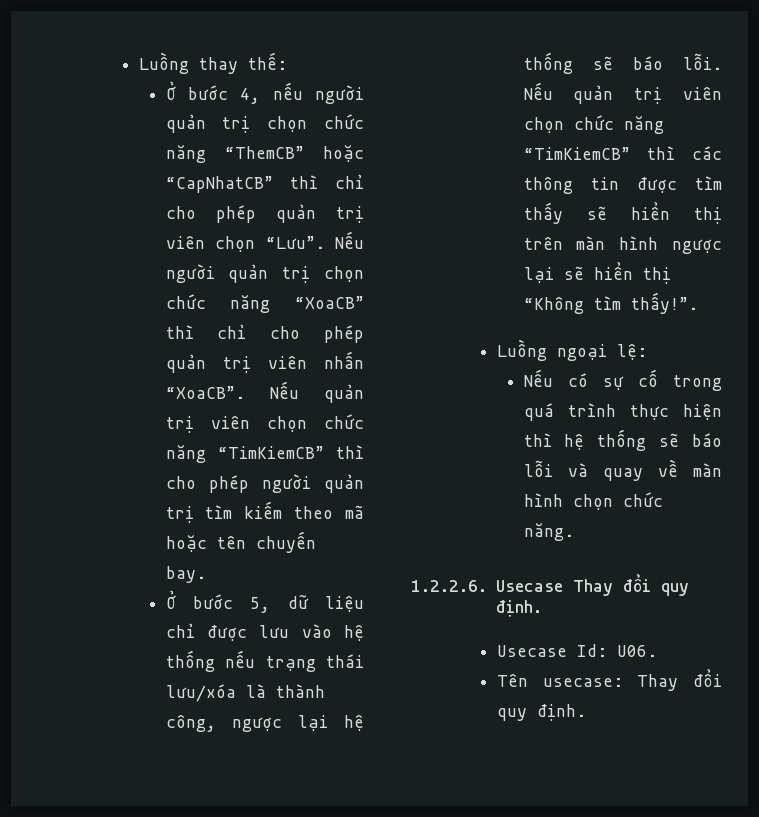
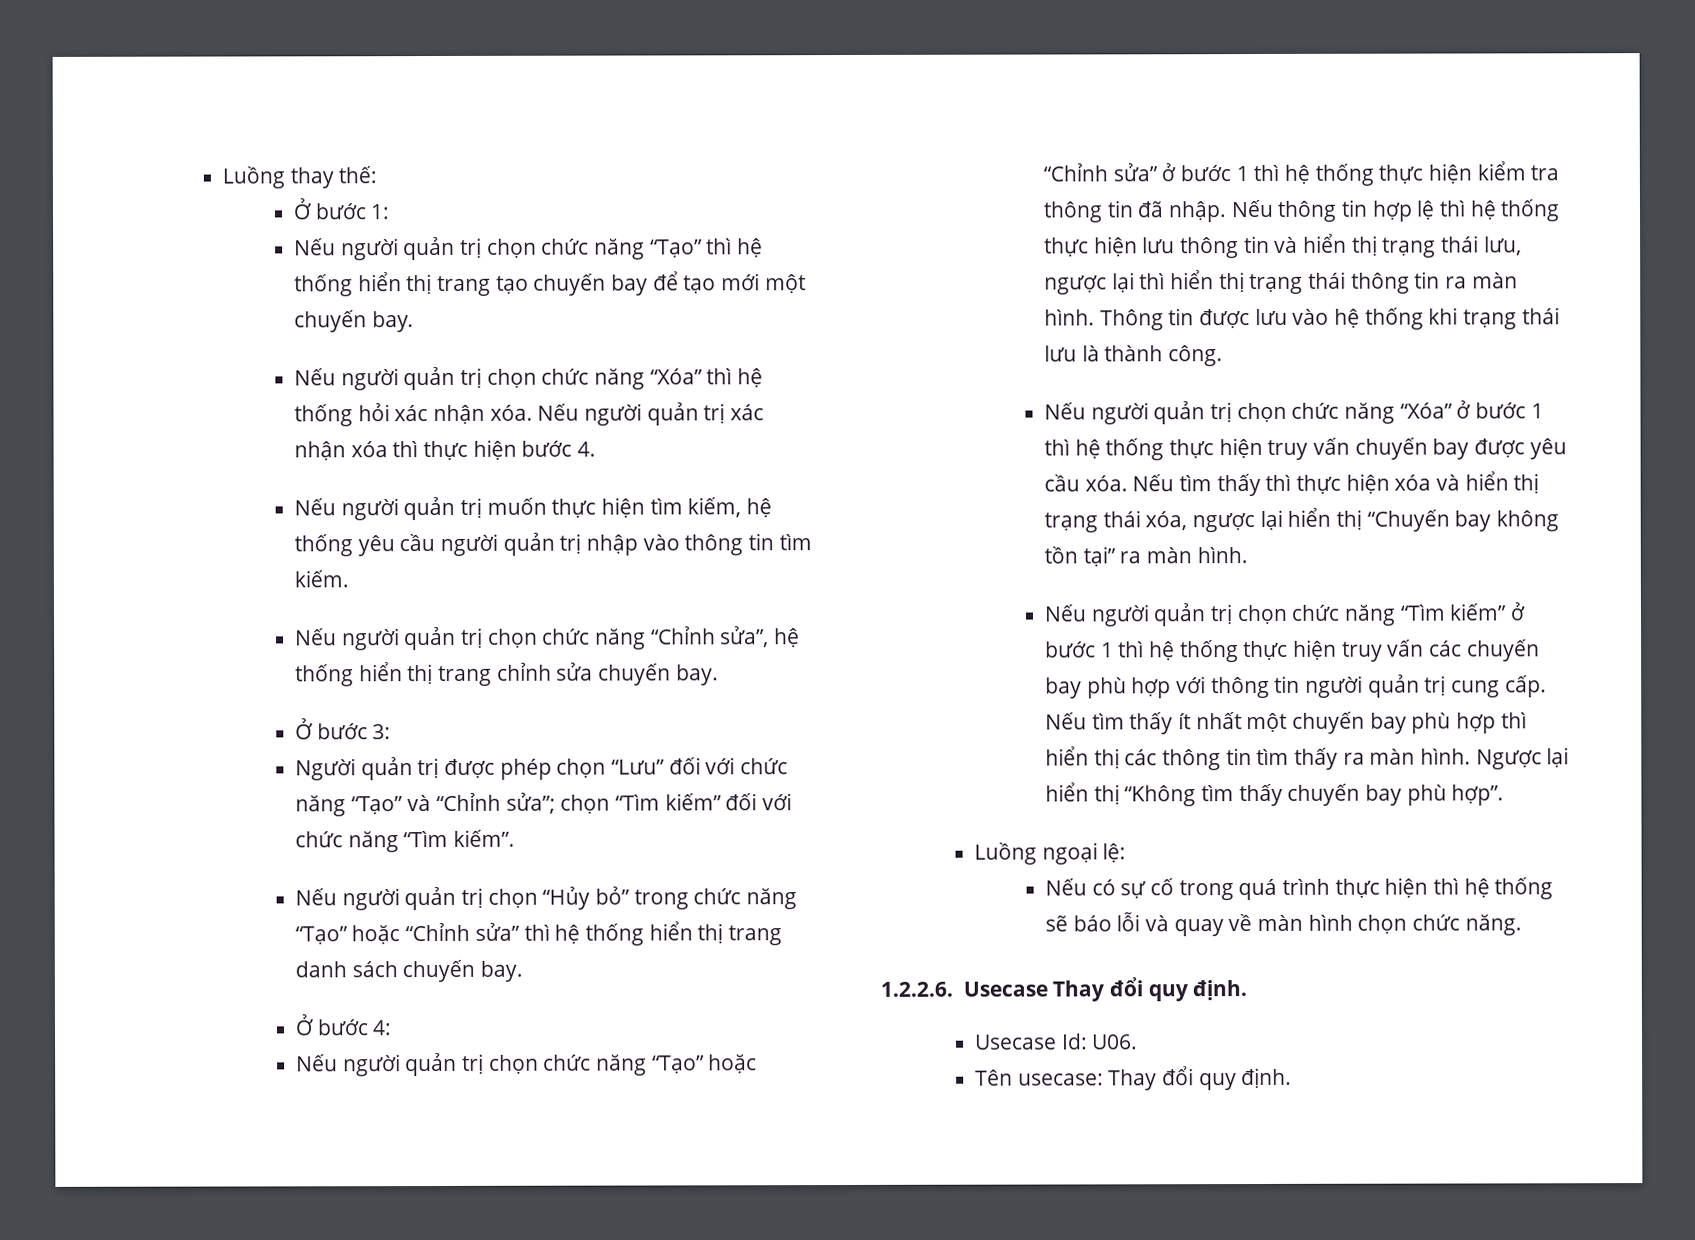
- Ở bước 4, nếu người quản trị chọn chức năng “ThemCB” hoặc “CapNhatCB” thì chỉ cho phép quản trị viên chọn “Lưu”. Nếu người quản trị chọn chức năng “XoaCB” thì chỉ cho phép quản trị viên nhấn “XoaCB”. Nếu quản trị viên chọn chức năng “TimKiemCB” thì cho phép người quản trị tìm kiếm theo mã hoặc tên chuyến bay.
- Ở bước 5, dữ liệu chỉ được lưu vào hệ thống nếu trạng thái lưu/xóa là thành công, ngược lại hệ thống sẽ báo lỗi. Nếu quản trị viên chọn chức năng “TimKiemCB” thì các thông tin được tìm thấy sẽ hiển thị trên màn hình ngược lại sẽ hiển thị “Không tìm thấy!”.
+ Ở bước 1:
+ Nếu người quản trị chọn chức năng “Tạo” thì hệ thống hiển thị trang tạo chuyến bay để tạo mới một chuyến bay.
+ Nếu người quản trị chọn chức năng “Xóa” thì hệ thống hỏi xác nhận xóa. Nếu người quản trị xác nhận xóa thì thực hiện bước 4.
+ Nếu người quản trị muốn thực hiện tìm kiếm, hệ thống yêu cầu người quản trị nhập vào thông tin tìm kiếm.
+ Nếu người quản trị chọn chức năng “Chỉnh sửa”, hệ thống hiển thị trang chỉnh sửa chuyến bay.
+ Ở bước 3:
+ Người quản trị được phép chọn “Lưu” đối với chức năng “Tạo” và “Chỉnh sửa”; chọn “Tìm kiếm” đối với chức năng “Tìm kiếm”.
+ Nếu người quản trị chọn “Hủy bỏ” trong chức năng “Tạo” hoặc “Chỉnh sửa” thì hệ thống hiển thị trang danh sách chuyến bay.
+ Ở bước 4:
+ Nếu người quản trị chọn chức năng “Tạo” hoặc “Chỉnh sửa” ở bước 1 thì hệ thống thực hiện kiểm tra thông tin đã nhập. Nếu thông tin hợp lệ thì hệ thống thực hiện lưu thông tin và hiển thị trạng thái lưu, ngược lại thì hiển thị trạng thái thông tin ra màn hình. Thông tin được lưu vào hệ thống khi trạng thái lưu là thành công.
+ Nếu người quản trị chọn chức năng “Xóa” ở bước 1 thì hệ thống thực hiện truy vấn chuyến bay được yêu cầu xóa. Nếu tìm thấy thì thực hiện xóa và hiển thị trạng thái xóa, ngược lại hiển thị “Chuyến bay không tồn tại” ra màn hình.
+ Nếu người quản trị chọn chức năng “Tìm kiếm” ở bước 1 thì hệ thống thực hiện truy vấn các chuyến bay phù hợp với thông tin người quản trị cung cấp. Nếu tìm thấy ít nhất một chuyến bay phù hợp thì hiển thị các thông tin tìm thấy ra màn hình. Ngược lại hiển thị “Không tìm thấy chuyến bay phù hợp”.

